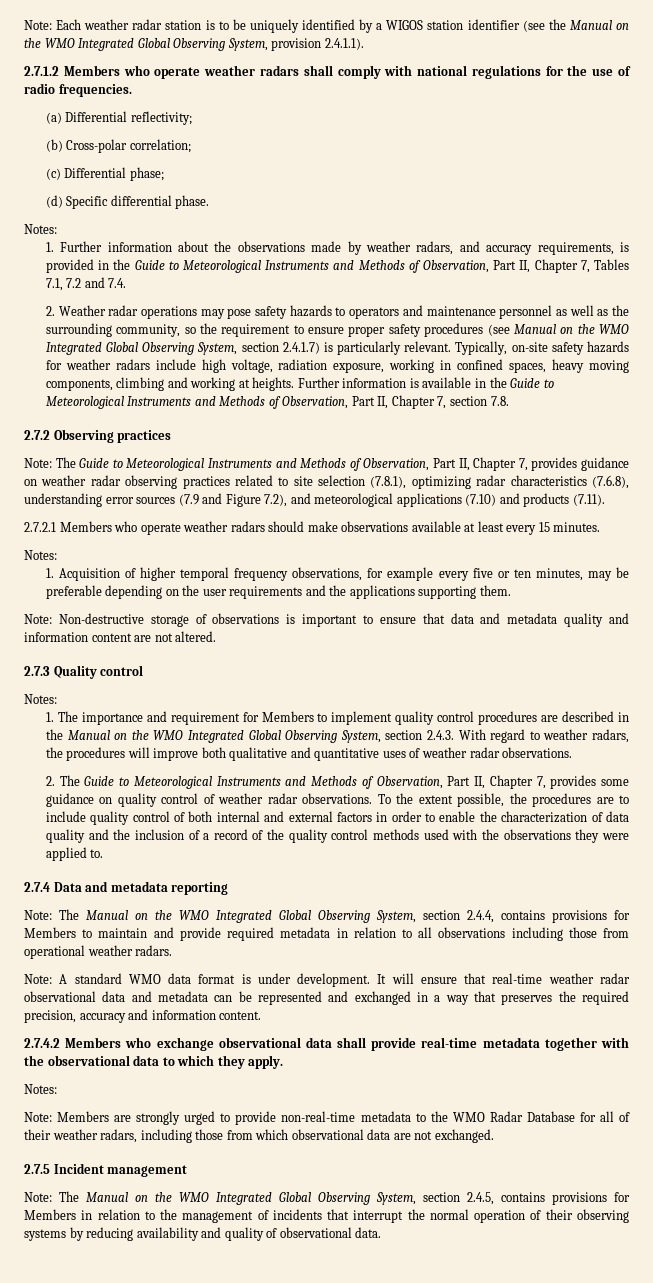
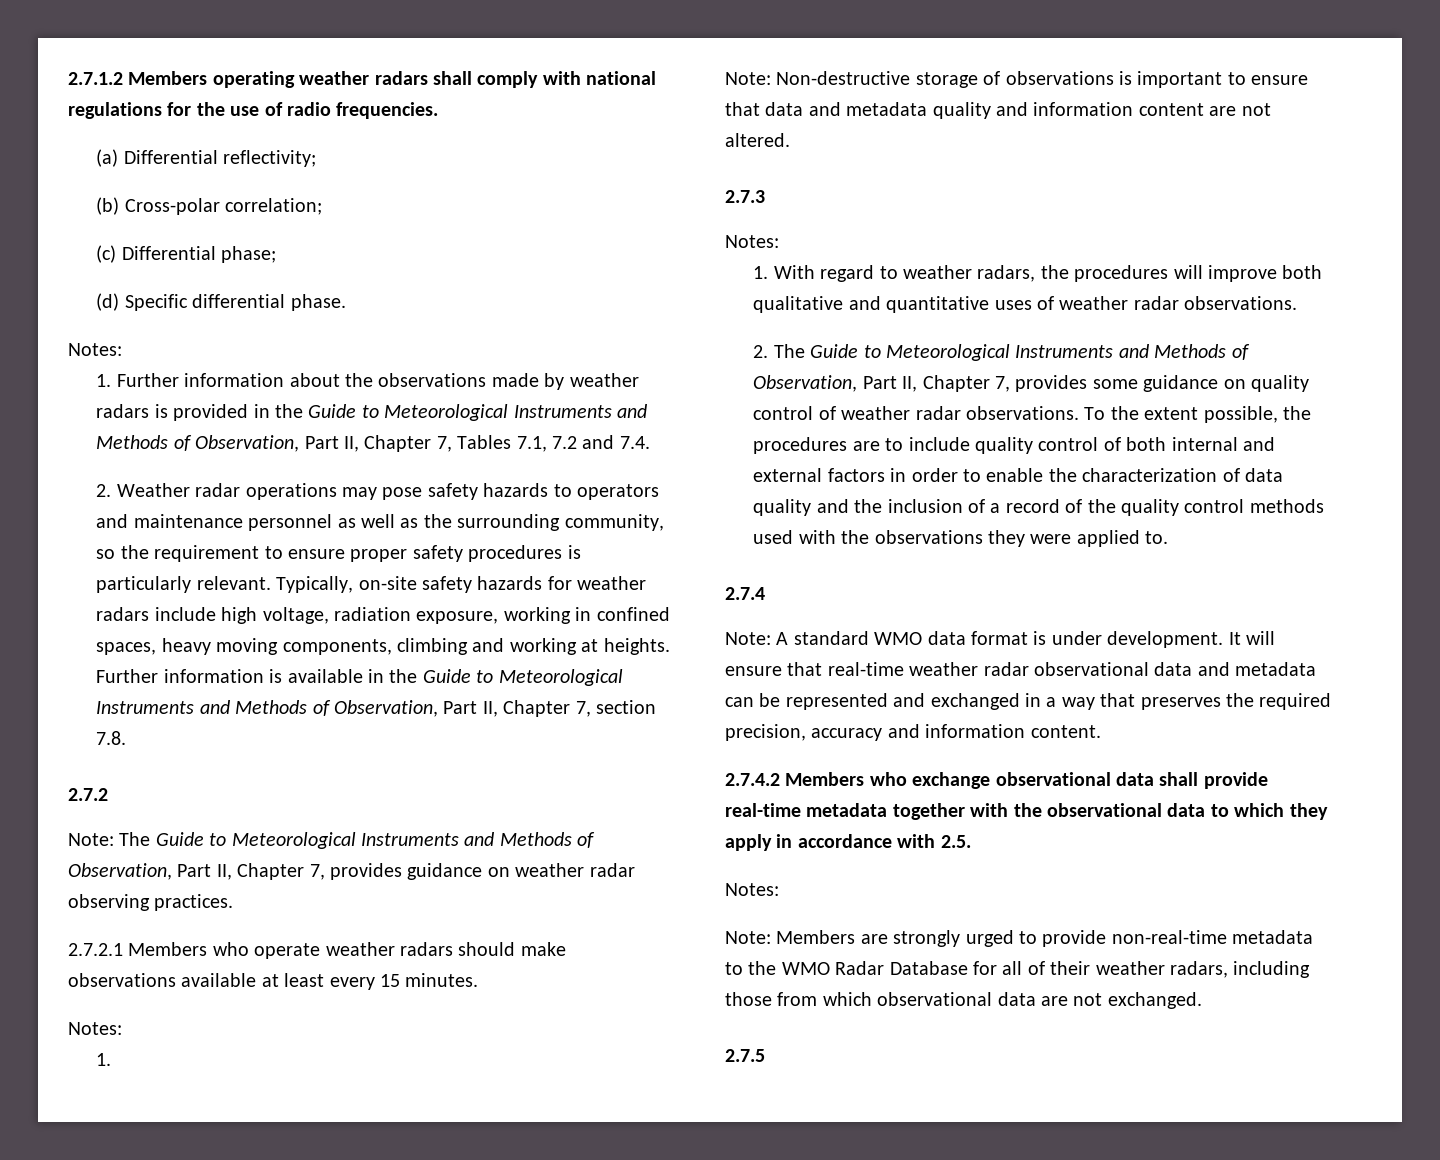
- Note: Each weather radar station is to be uniquely identified by a WIGOS station identifier (see the Manual on the WMO Integrated Global Observing System, provision 2.4.1.1).
- 2.7.1.2 Members who operate weather radars shall comply with national regulations for the use of radio frequencies.
+ 2.7.1.2 Members operating weather radars shall comply with national regulations for the use of radio frequencies.
- 1. Further information about the observations made by weather radars, and accuracy requirements, is provided in the Guide to Meteorological Instruments and Methods of Observation, Part II, Chapter 7, Tables 7.1, 7.2 and 7.4.
+ 1. Further information about the observations made by weather radars is provided in the Guide to Meteorological Instruments and Methods of Observation, Part II, Chapter 7, Tables 7.1, 7.2 and 7.4.
- 2. Weather radar operations may pose safety hazards to operators and maintenance personnel as well as the surrounding community, so the requirement to ensure proper safety procedures (see Manual on the WMO Integrated Global Observing System, section 2.4.1.7) is particularly relevant.
+ 2. Weather radar operations may pose safety hazards to operators and maintenance personnel as well as the surrounding community, so the requirement to ensure proper safety procedures is particularly relevant.
- 2.7.2 Observing practices
+ 2.7.2
- Note: The Guide to Meteorological Instruments and Methods of Observation, Part II, Chapter 7, provides guidance on weather radar observing practices related to site selection (7.8.1), optimizing radar characteristics (7.6.8), understanding error sources (7.9 and Figure 7.2), and meteorological applications (7.10) and products (7.11).
+ Note: The Guide to Meteorological Instruments and Methods of Observation, Part II, Chapter 7, provides guidance on weather radar observing practices.
  2.7.2.1 Members who operate weather radars should make observations available at least every 15 minutes.
  Notes:
- 1. Acquisition of higher temporal frequency observations, for example every five or ten minutes, may be preferable depending on the user requirements and the applications supporting them.
+ 1.
- 2.7.3 Quality control
+ 2.7.3
  Notes:
- 1. The importance and requirement for Members to implement quality control procedures are described in the Manual on the WMO Integrated Global Observing System, section 2.4.3. With regard to weather radars, the procedures will improve both qualitative and quantitative uses of weather radar observations.
+ 1. With regard to weather radars, the procedures will improve both qualitative and quantitative uses of weather radar observations.
- 2.7.4 Data and metadata reporting
- Note: The Manual on the WMO Integrated Global Observing System, section 2.4.4, contains provisions for Members to maintain and provide required metadata in relation to all observations including those from operational weather radars.
+ 2.7.4
- 2.7.4.2 Members who exchange observational data shall provide real-time metadata together with the observational data to which they apply.
+ 2.7.4.2 Members who exchange observational data shall provide real-time metadata together with the observational data to which they apply in accordance with 2.5.
- 2.7.5 Incident management
- Note: The Manual on the WMO Integrated Global Observing System, section 2.4.5, contains provisions for Members in relation to the management of incidents that interrupt the normal operation of their observing systems by reducing availability and quality of observational data.
+ 2.7.5

